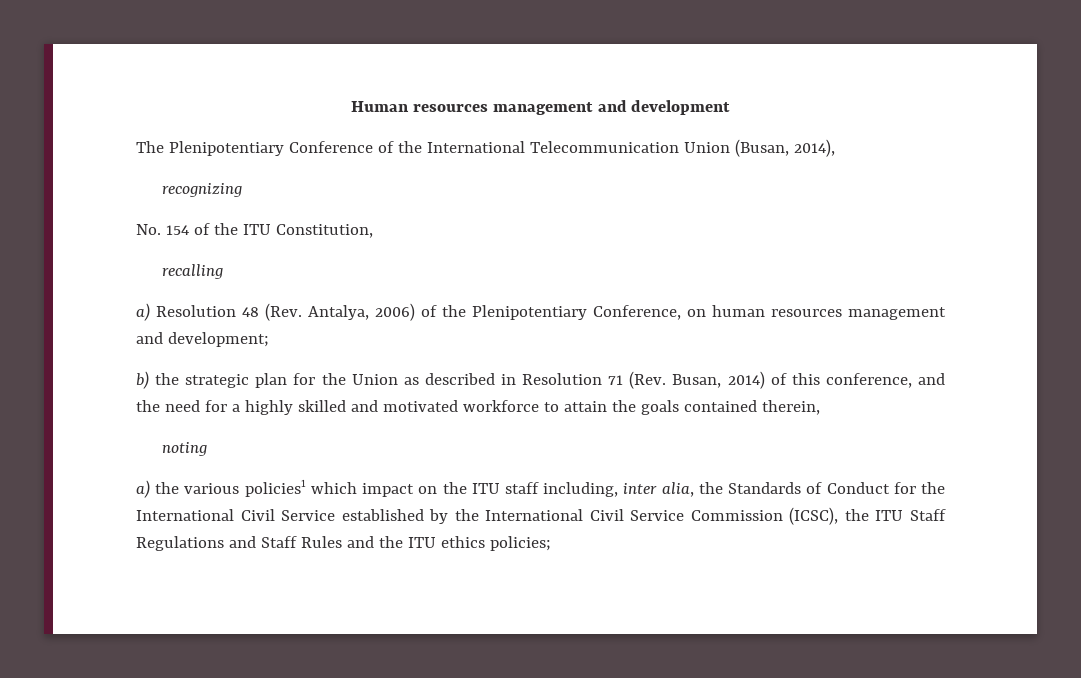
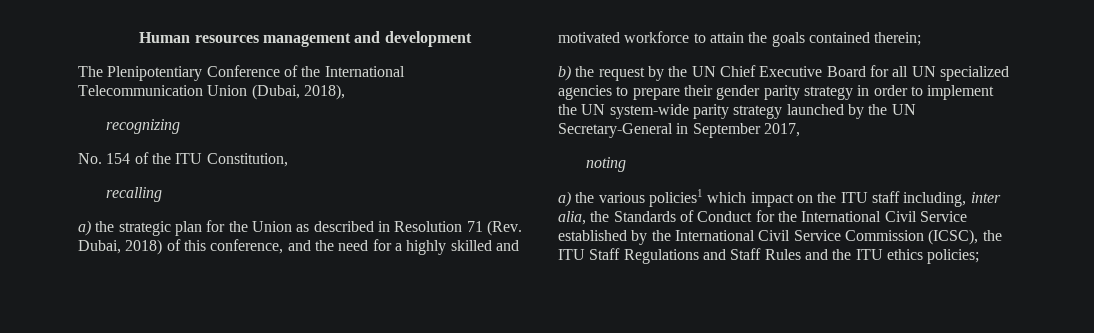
- The Plenipotentiary Conference of the International Telecommunication Union (Busan, 2014),
+ The Plenipotentiary Conference of the International Telecommunication Union (Dubai, 2018),
- a) Resolution 48 (Rev. Antalya, 2006) of the Plenipotentiary Conference, on human resources management and development;
- b) the strategic plan for the Union as described in Resolution 71 (Rev. Busan, 2014) of this conference, and the need for a highly skilled and motivated workforce to attain the goals contained therein,
+ a) the strategic plan for the Union as described in Resolution 71 (Rev. Dubai, 2018) of this conference, and the need for a highly skilled and motivated workforce to attain the goals contained therein;
+ b) the request by the UN Chief Executive Board for all UN specialized agencies to prepare their gender parity strategy in order to implement the UN system-wide parity strategy launched by the UN Secretary-General in September 2017,

